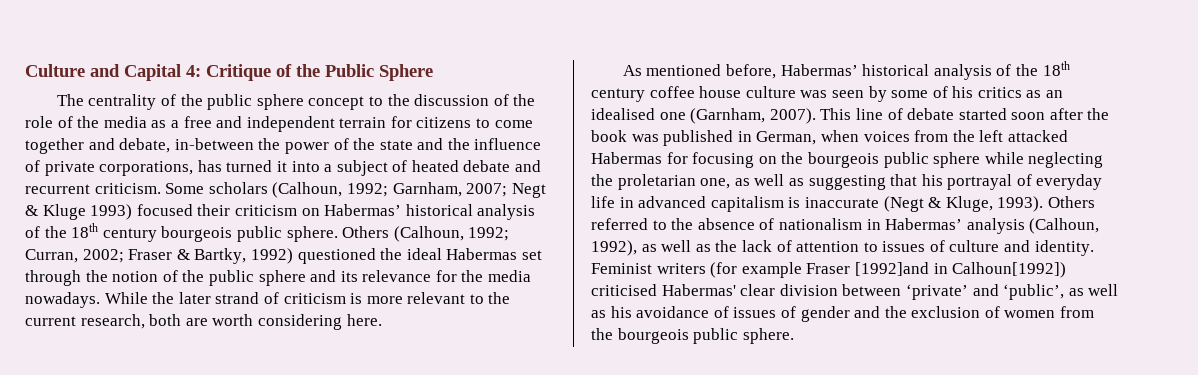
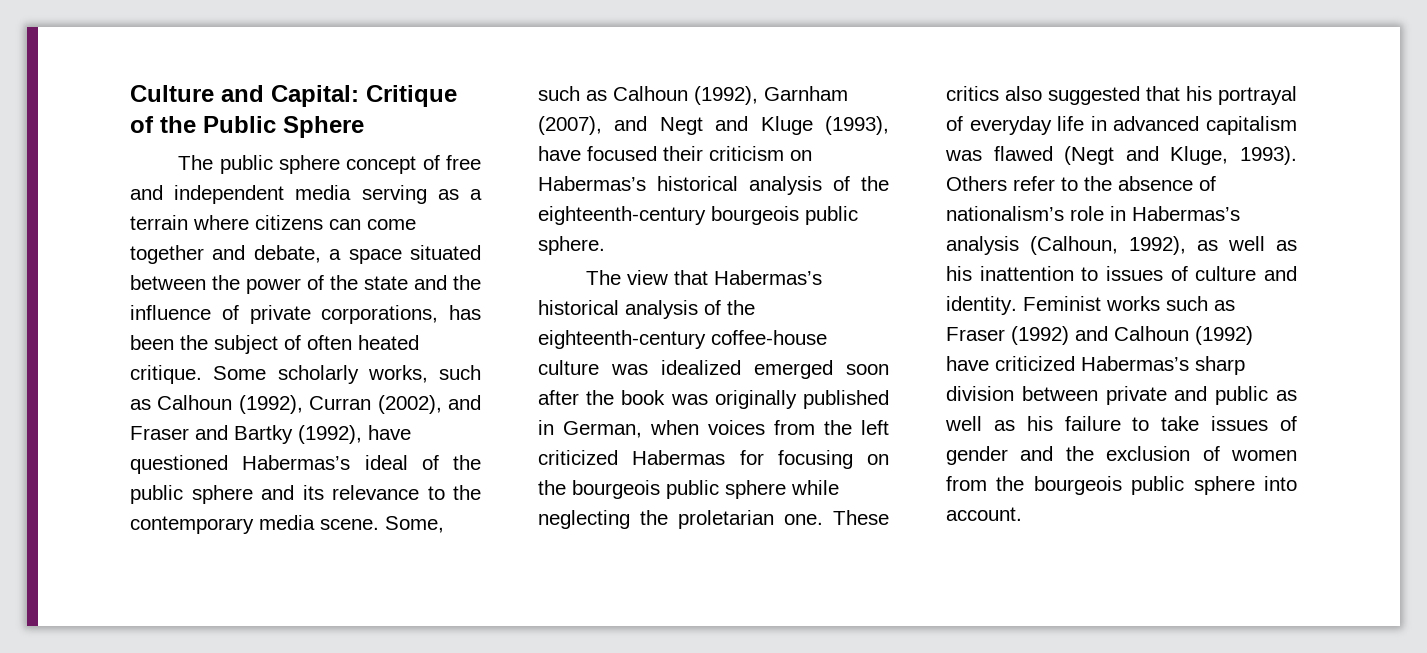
- Culture and Capital 4: Critique of the Public Sphere
+ Culture and Capital: Critique of the Public Sphere
- The centrality of the public sphere concept to the discussion of the role of the media as a free and independent terrain for citizens to come together and debate, in-between the power of the state and the influence of private corporations, has turned it into a subject of heated debate and recurrent criticism. Some scholars (Calhoun, 1992; Garnham, 2007; Negt & Kluge 1993) focused their criticism on Habermas’ historical analysis of the 18th century bourgeois public sphere. Others (Calhoun, 1992; Curran, 2002; Fraser & Bartky, 1992) questioned the ideal Habermas set through the notion of the public sphere and its relevance for the media nowadays. While the later strand of criticism is more relevant to the current research, both are worth considering here.
- As mentioned before, Habermas’ historical analysis of the 18th century coffee house culture was seen by some of his critics as an idealised one (Garnham, 2007). This line of debate started soon after the book was published in German, when voices from the left attacked Habermas for focusing on the bourgeois public sphere while neglecting the proletarian one, as well as suggesting that his portrayal of everyday life in advanced capitalism is inaccurate (Negt & Kluge, 1993).
+ The public sphere concept of free and independent media serving as a terrain where citizens can come together and debate, a space situated between the power of the state and the influence of private corporations, has been the subject of often heated critique. Some scholarly works, such as Calhoun (1992), Curran (2002), and Fraser and Bartky (1992), have questioned Habermas’s ideal of the public sphere and its relevance to the contemporary media scene. Some, such as Calhoun (1992), Garnham (2007), and Negt and Kluge (1993), have focused their criticism on Habermas’s historical analysis of the eighteenth-century bourgeois public sphere.
+ The view that Habermas’s historical analysis of the eighteenth-century coffee-house culture was idealized emerged soon after the book was originally published in German, when voices from the left criticized Habermas for focusing on the bourgeois public sphere while neglecting the proletarian one. These critics also suggested that his portrayal of everyday life in advanced capitalism was flawed (Negt and Kluge, 1993).
- Others referred to the absence of nationalism in Habermas’ analysis (Calhoun, 1992), as well as the lack of attention to issues of culture and identity.
+ Others refer to the absence of nationalism’s role in Habermas’s analysis (Calhoun, 1992), as well as his inattention to issues of culture and identity.
- Feminist writers (for example Fraser [1992]and in Calhoun[1992]) criticised Habermas' clear division between ‘private’ and ‘public’, as well as his avoidance of issues of gender and the exclusion of women from the bourgeois public sphere.
+ Feminist works such as Fraser (1992) and Calhoun (1992) have criticized Habermas’s sharp division between private and public as well as his failure to take issues of gender and the exclusion of women from the bourgeois public sphere into account.

